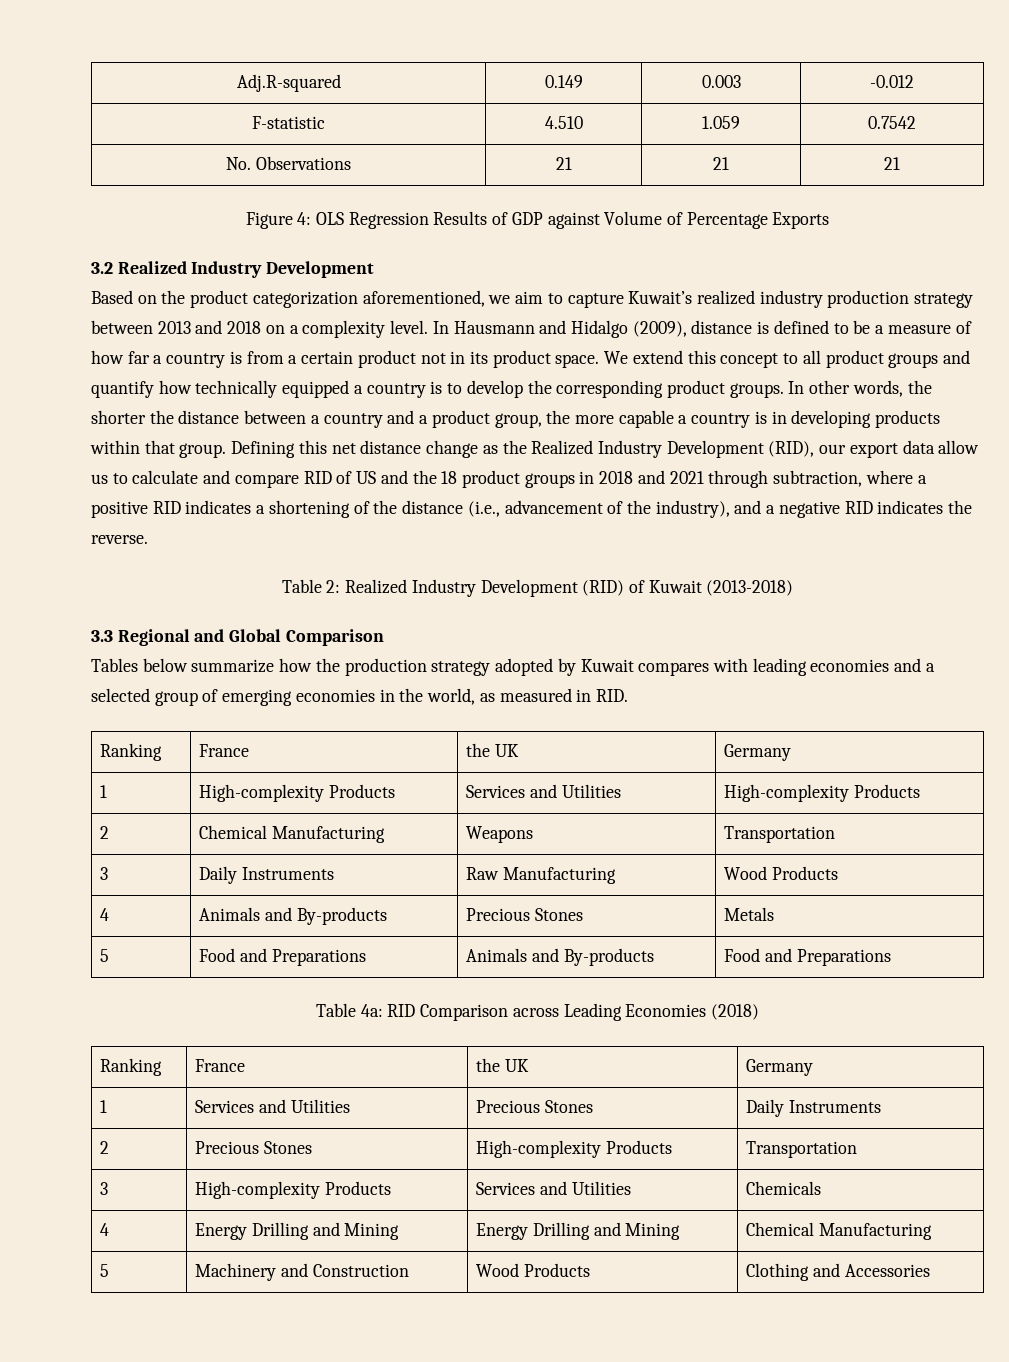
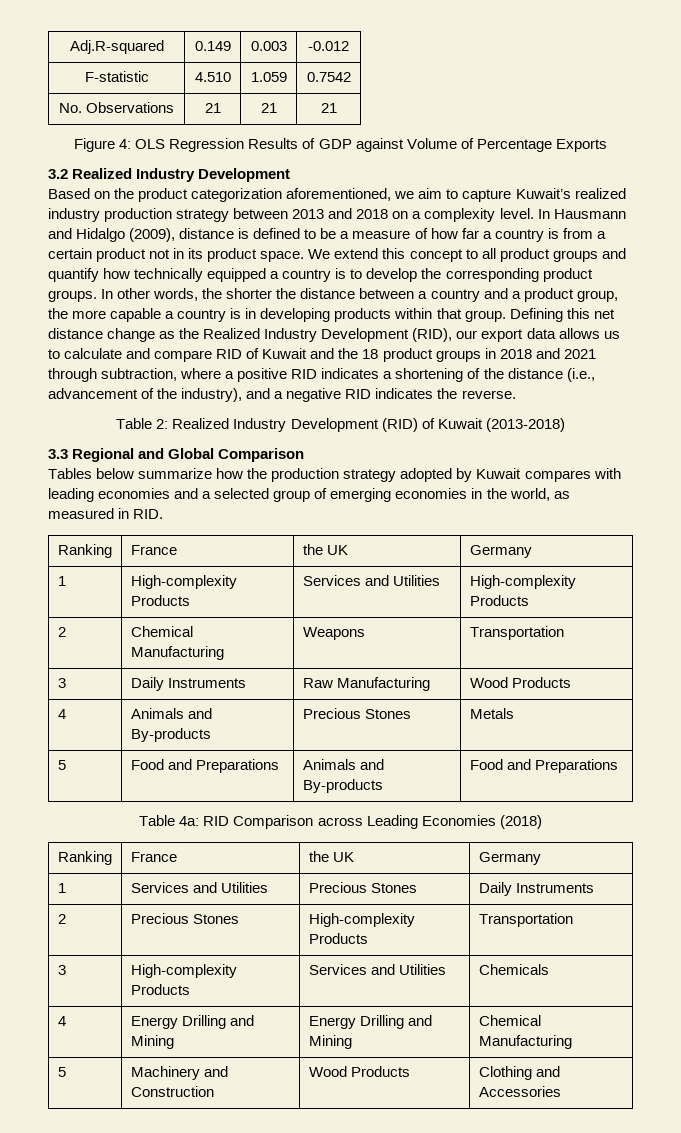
- Defining this net distance change as the Realized Industry Development (RID), our export data allow us to calculate and compare RID of US and the 18 product groups in 2018 and 2021 through subtraction, where a positive RID indicates a shortening of the distance (i.e., advancement of the industry), and a negative RID indicates the reverse.
+ Defining this net distance change as the Realized Industry Development (RID), our export data allows us to calculate and compare RID of Kuwait and the 18 product groups in 2018 and 2021 through subtraction, where a positive RID indicates a shortening of the distance (i.e., advancement of the industry), and a negative RID indicates the reverse.

